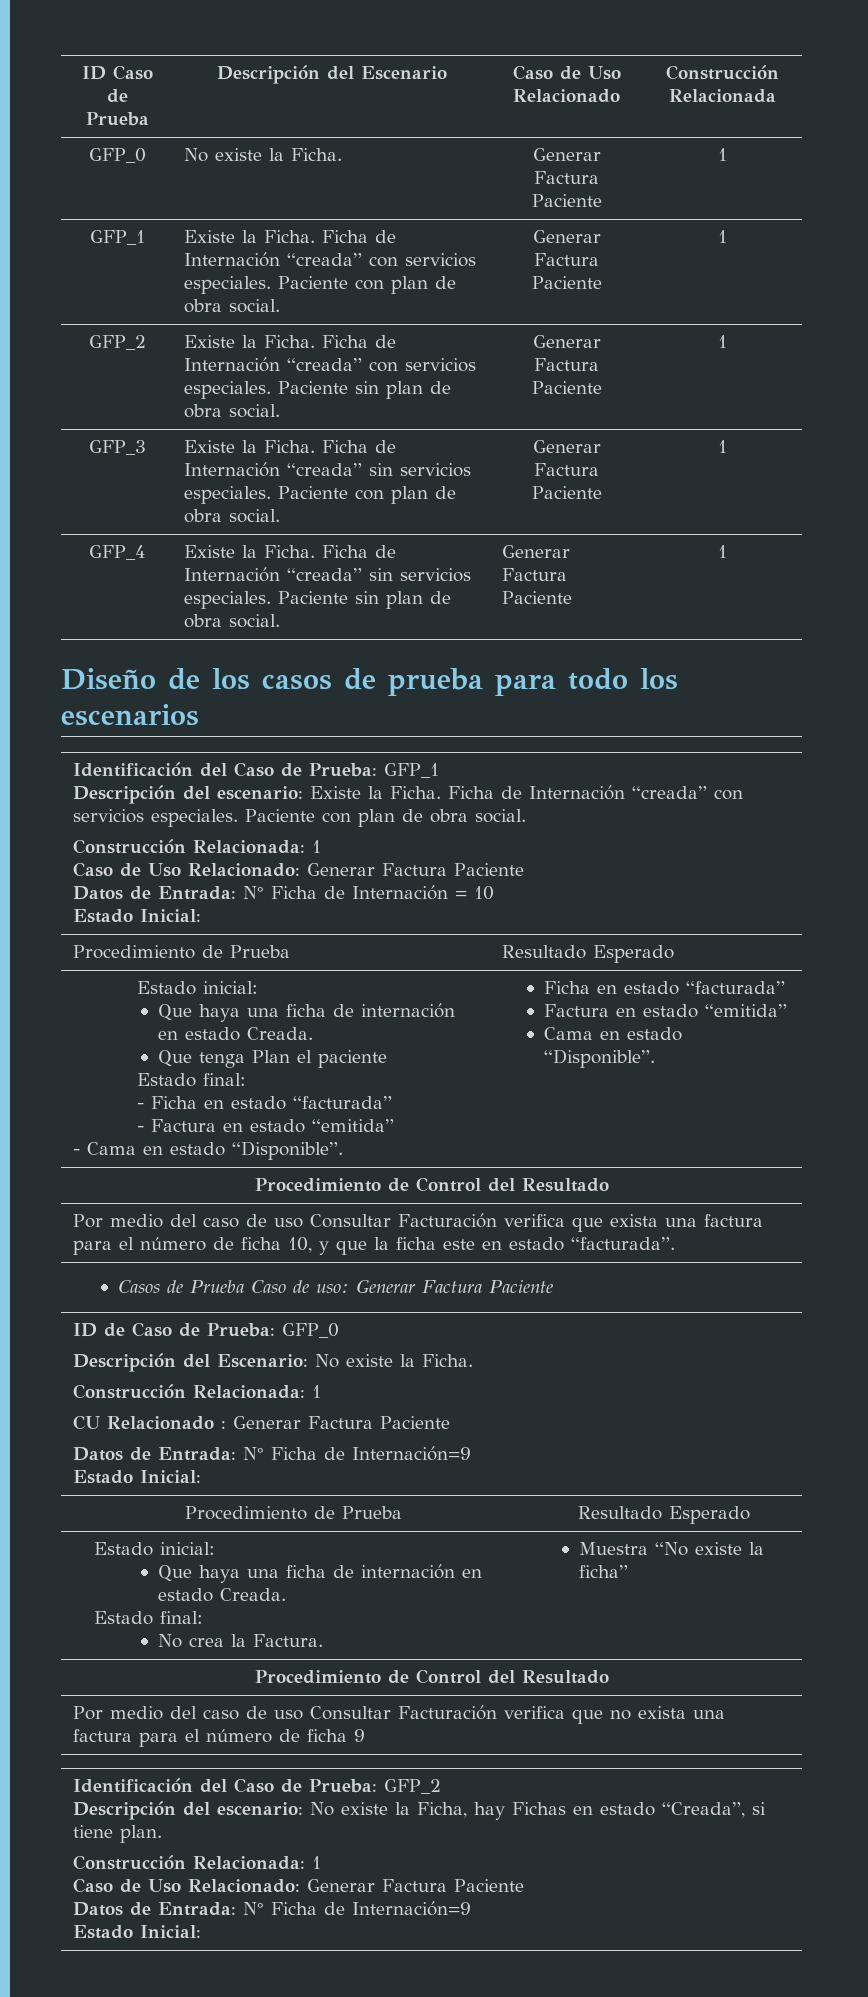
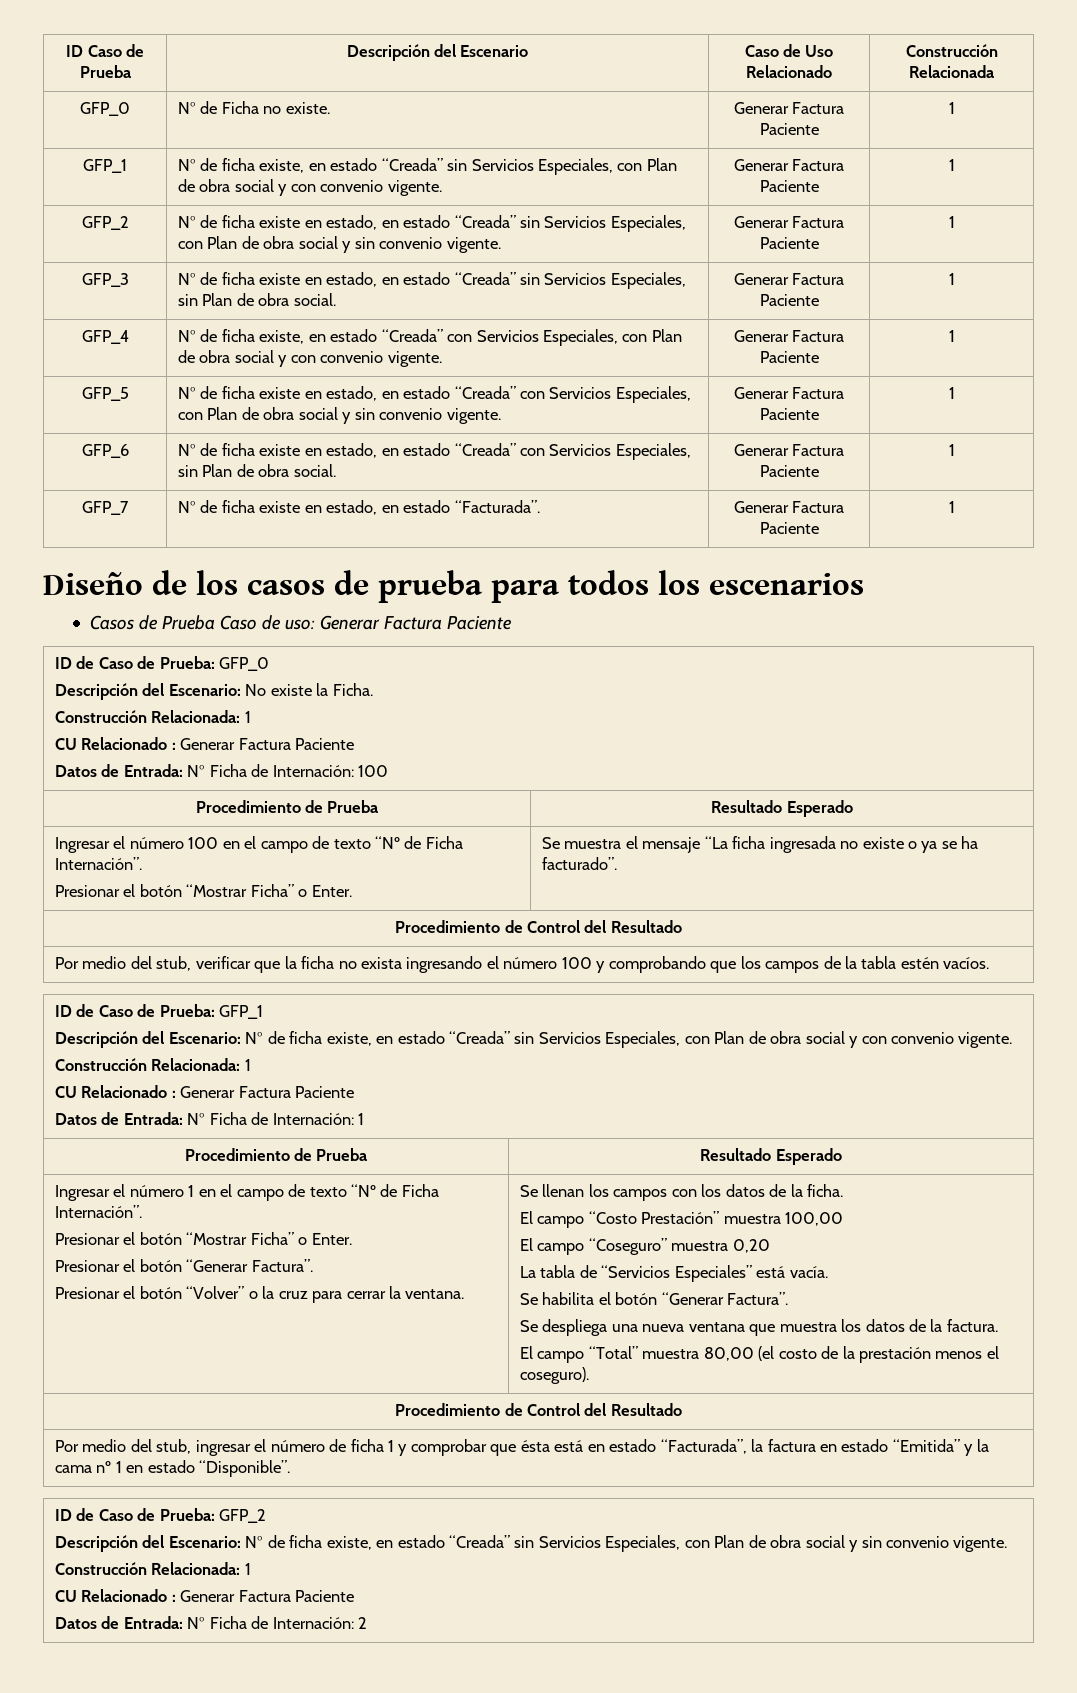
- GFP_0 | No existe la Ficha. | Generar Factura Paciente | 1
+ GFP_0 | N° de Ficha no existe. | Generar Factura Paciente | 1
- GFP_1 | Existe la Ficha. Ficha de Internación “creada” con servicios especiales. Paciente con plan de obra social. | Generar Factura Paciente | 1
+ GFP_1 | N° de ficha existe, en estado “Creada” sin Servicios Especiales, con Plan de obra social y con convenio vigente. | Generar Factura Paciente | 1
- GFP_2 | Existe la Ficha. Ficha de Internación “creada” con servicios especiales. Paciente sin plan de obra social. | Generar Factura Paciente | 1
+ GFP_2 | N° de ficha existe en estado, en estado “Creada” sin Servicios Especiales, con Plan de obra social y sin convenio vigente. | Generar Factura Paciente | 1
- GFP_3 | Existe la Ficha. Ficha de Internación “creada” sin servicios especiales. Paciente con plan de obra social. | Generar Factura Paciente | 1
+ GFP_3 | N° de ficha existe en estado, en estado “Creada” sin Servicios Especiales, sin Plan de obra social. | Generar Factura Paciente | 1
- GFP_4 | Existe la Ficha. Ficha de Internación “creada” sin servicios especiales. Paciente sin plan de obra social. | Generar Factura Paciente | 1
+ GFP_4 | N° de ficha existe, en estado “Creada” con Servicios Especiales, con Plan de obra social y con convenio vigente. | Generar Factura Paciente | 1
+ GFP_5 | N° de ficha existe en estado, en estado “Creada” con Servicios Especiales, con Plan de obra social y sin convenio vigente. | Generar Factura Paciente | 1
+ GFP_6 | N° de ficha existe en estado, en estado “Creada” con Servicios Especiales, sin Plan de obra social. | Generar Factura Paciente | 1
+ GFP_7 | N° de ficha existe en estado, en estado “Facturada”. | Generar Factura Paciente | 1
- Diseño de los casos de prueba para todo los escenarios
+ Diseño de los casos de prueba para todos los escenarios
- Identificación del Caso de Prueba: GFP_1
- Descripción del escenario: Existe la Ficha. Ficha de Internación “creada” con servicios especiales. Paciente con plan de obra social.
- Construcción Relacionada: 1
- Caso de Uso Relacionado: Generar Factura Paciente
- Datos de Entrada: N° Ficha de Internación = 10
- Estado Inicial:
- Procedimiento de Prueba | Resultado Esperado
- Estado inicial:
- Que haya una ficha de internación en estado Creada.
- Que tenga Plan el paciente
- Estado final:
- - Ficha en estado “facturada”
- - Factura en estado “emitida”
- - Cama en estado “Disponible”. | Ficha en estado “facturada”
- Factura en estado “emitida”
- Cama en estado “Disponible”.
- Procedimiento de Control del Resultado
- Por medio del caso de uso Consultar Facturación verifica que exista una factura para el número de ficha 10, y que la ficha este en estado “facturada”.
  ID de Caso de Prueba: GFP_0
  Descripción del Escenario: No existe la Ficha.
  Construcción Relacionada: 1
  CU Relacionado : Generar Factura Paciente
- Datos de Entrada: N° Ficha de Internación=9
- Estado Inicial:
+ Datos de Entrada: N° Ficha de Internación: 100
  Procedimiento de Prueba | Resultado Esperado
- Estado inicial:
- Que haya una ficha de internación en estado Creada.
- Estado final:
- No crea la Factura. | Muestra “No existe la ficha”
+ Ingresar el número 100 en el campo de texto “Nº de Ficha Internación”.
+ Presionar el botón “Mostrar Ficha” o Enter. | Se muestra el mensaje “La ficha ingresada no existe o ya se ha facturado”.
  Procedimiento de Control del Resultado
- Por medio del caso de uso Consultar Facturación verifica que no exista una factura para el número de ficha 9
- Identificación del Caso de Prueba: GFP_2
- Descripción del escenario: No existe la Ficha, hay Fichas en estado “Creada”, si tiene plan.
+ Por medio del stub, verificar que la ficha no exista ingresando el número 100 y comprobando que los campos de la tabla estén vacíos.
+ ID de Caso de Prueba: GFP_1
+ Descripción del Escenario: N° de ficha existe, en estado “Creada” sin Servicios Especiales, con Plan de obra social y con convenio vigente.
  Construcción Relacionada: 1
- Caso de Uso Relacionado: Generar Factura Paciente
- Datos de Entrada: N° Ficha de Internación=9
- Estado Inicial:
+ CU Relacionado : Generar Factura Paciente
+ Datos de Entrada: N° Ficha de Internación: 1
+ Procedimiento de Prueba | Resultado Esperado
+ Ingresar el número 1 en el campo de texto “Nº de Ficha Internación”.
+ Presionar el botón “Mostrar Ficha” o Enter.
+ Presionar el botón “Generar Factura”.
+ Presionar el botón “Volver” o la cruz para cerrar la ventana. | Se llenan los campos con los datos de la ficha.
+ El campo “Costo Prestación” muestra 100,00
+ El campo “Coseguro” muestra 0,20
+ La tabla de “Servicios Especiales” está vacía.
+ Se habilita el botón “Generar Factura”.
+ Se despliega una nueva ventana que muestra los datos de la factura.
+ El campo “Total” muestra 80,00 (el costo de la prestación menos el coseguro).
+ Procedimiento de Control del Resultado
+ Por medio del stub, ingresar el número de ficha 1 y comprobar que ésta está en estado “Facturada”, la factura en estado “Emitida” y la cama nº 1 en estado “Disponible”.
+ ID de Caso de Prueba: GFP_2
+ Descripción del Escenario: N° de ficha existe, en estado “Creada” sin Servicios Especiales, con Plan de obra social y sin convenio vigente.
+ Construcción Relacionada: 1
+ CU Relacionado : Generar Factura Paciente
+ Datos de Entrada: N° Ficha de Internación: 2

